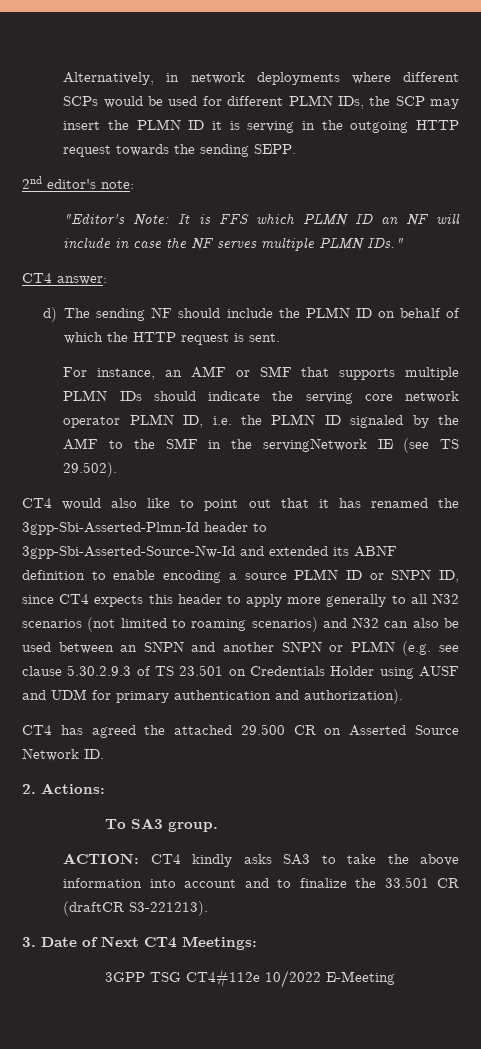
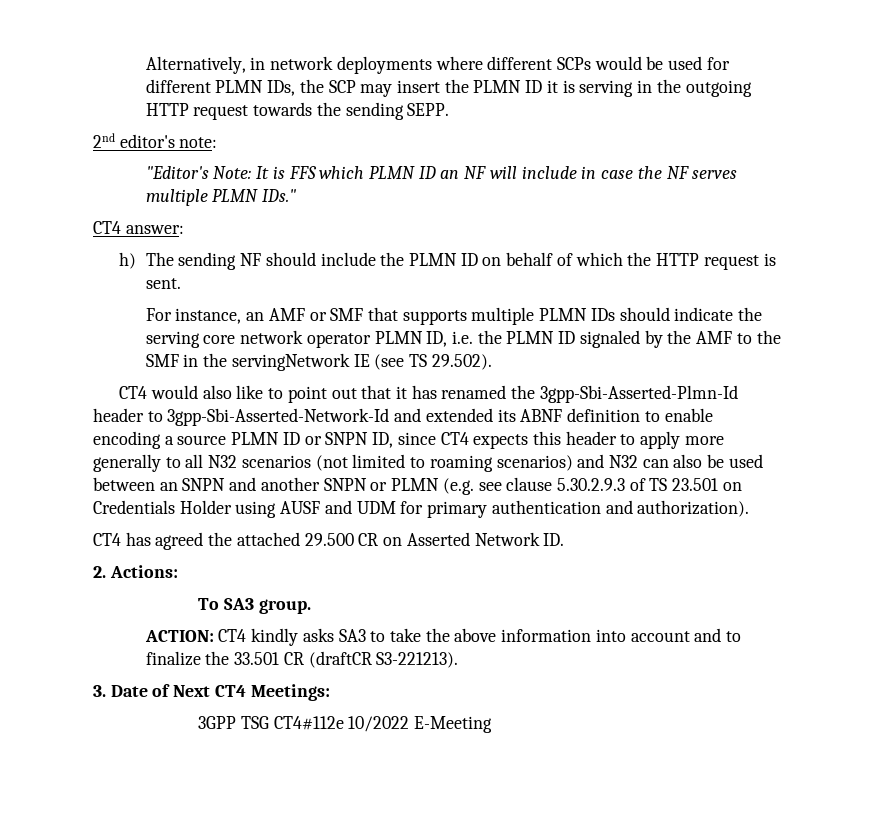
- d) The sending NF should include the PLMN ID on behalf of which the HTTP request is sent.
+ h) The sending NF should include the PLMN ID on behalf of which the HTTP request is sent.
- CT4 would also like to point out that it has renamed the 3gpp-Sbi-Asserted-Plmn-Id header to 3gpp-Sbi-Asserted-Source-Nw-Id and extended its ABNF definition to enable encoding a source PLMN ID or SNPN ID, since CT4 expects this header to apply more generally to all N32 scenarios (not limited to roaming scenarios) and N32 can also be used between an SNPN and another SNPN or PLMN (e.g. see clause 5.30.2.9.3 of TS 23.501 on Credentials Holder using AUSF and UDM for primary authentication and authorization).
+ CT4 would also like to point out that it has renamed the 3gpp-Sbi-Asserted-Plmn-Id header to 3gpp-Sbi-Asserted-Network-Id and extended its ABNF definition to enable encoding a source PLMN ID or SNPN ID, since CT4 expects this header to apply more generally to all N32 scenarios (not limited to roaming scenarios) and N32 can also be used between an SNPN and another SNPN or PLMN (e.g. see clause 5.30.2.9.3 of TS 23.501 on Credentials Holder using AUSF and UDM for primary authentication and authorization).
- CT4 has agreed the attached 29.500 CR on Asserted Source Network ID.
+ CT4 has agreed the attached 29.500 CR on Asserted Network ID.

